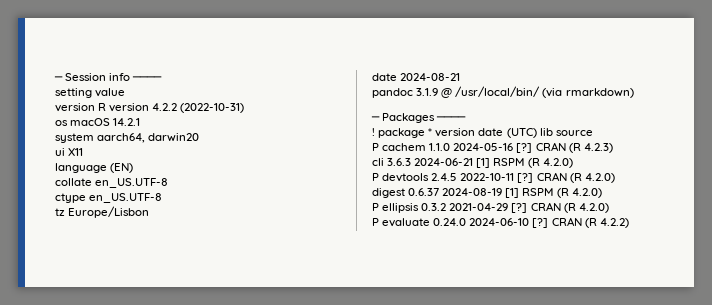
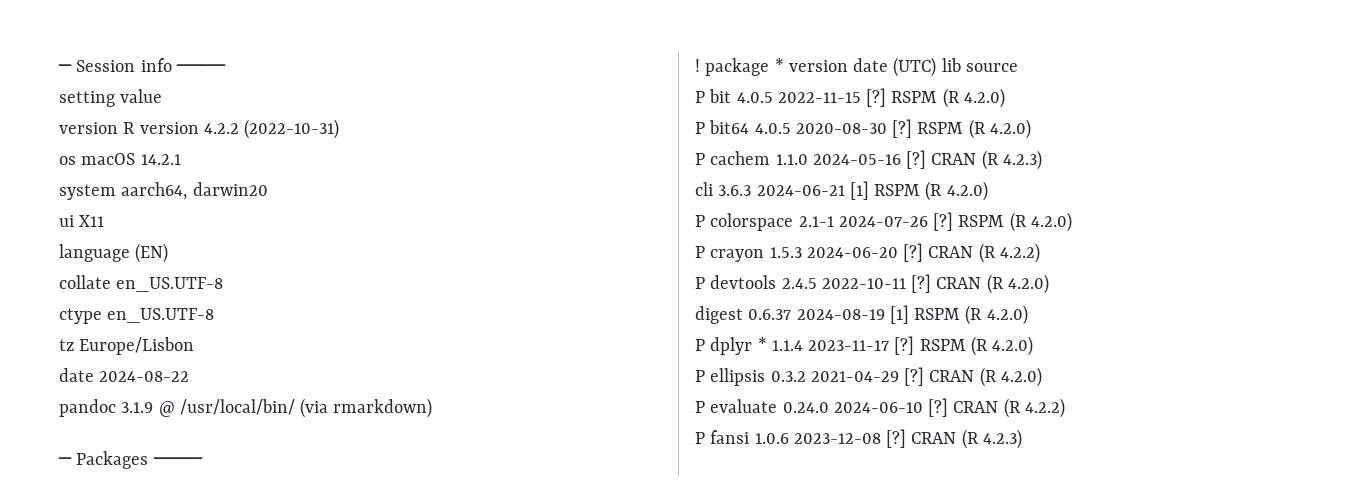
- date 2024-08-21
+ date 2024-08-22
+ P bit 4.0.5 2022-11-15 [?] RSPM (R 4.2.0)
+ P bit64 4.0.5 2020-08-30 [?] RSPM (R 4.2.0)
+ P colorspace 2.1-1 2024-07-26 [?] RSPM (R 4.2.0)
+ P crayon 1.5.3 2024-06-20 [?] CRAN (R 4.2.2)
+ P dplyr * 1.1.4 2023-11-17 [?] RSPM (R 4.2.0)
+ P fansi 1.0.6 2023-12-08 [?] CRAN (R 4.2.3)

